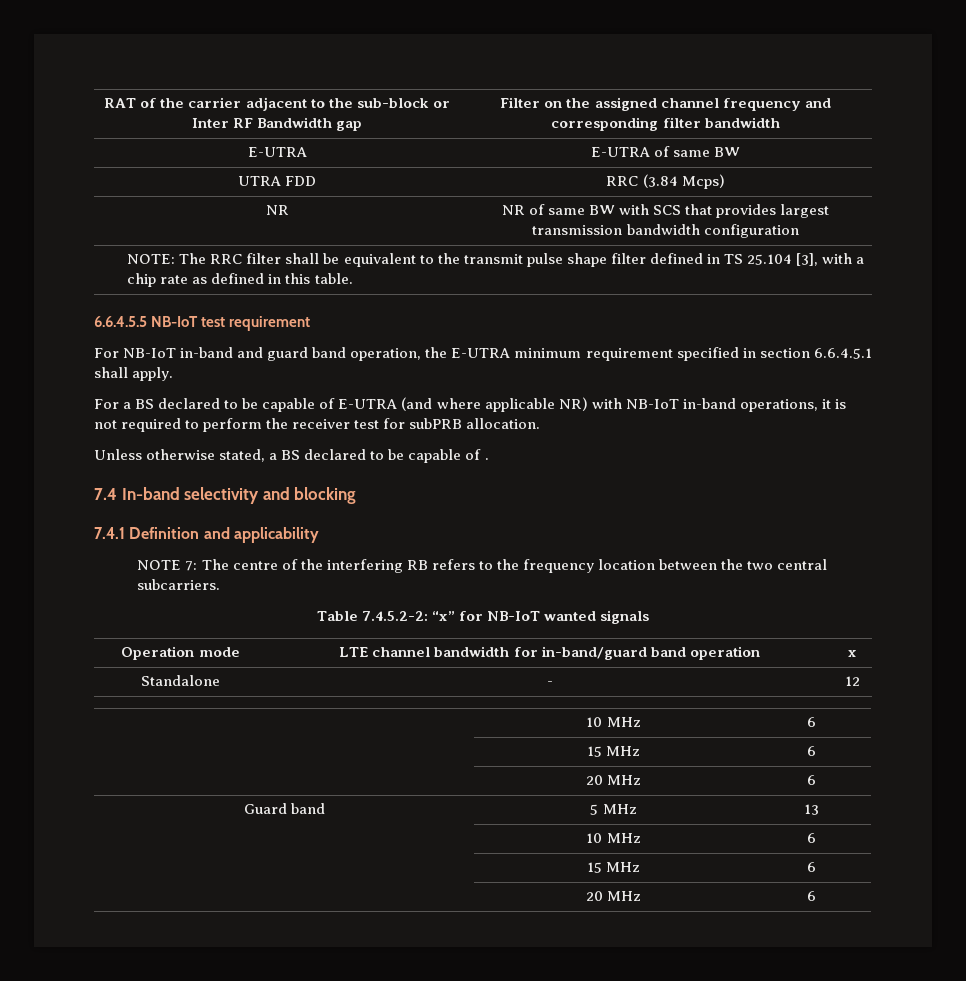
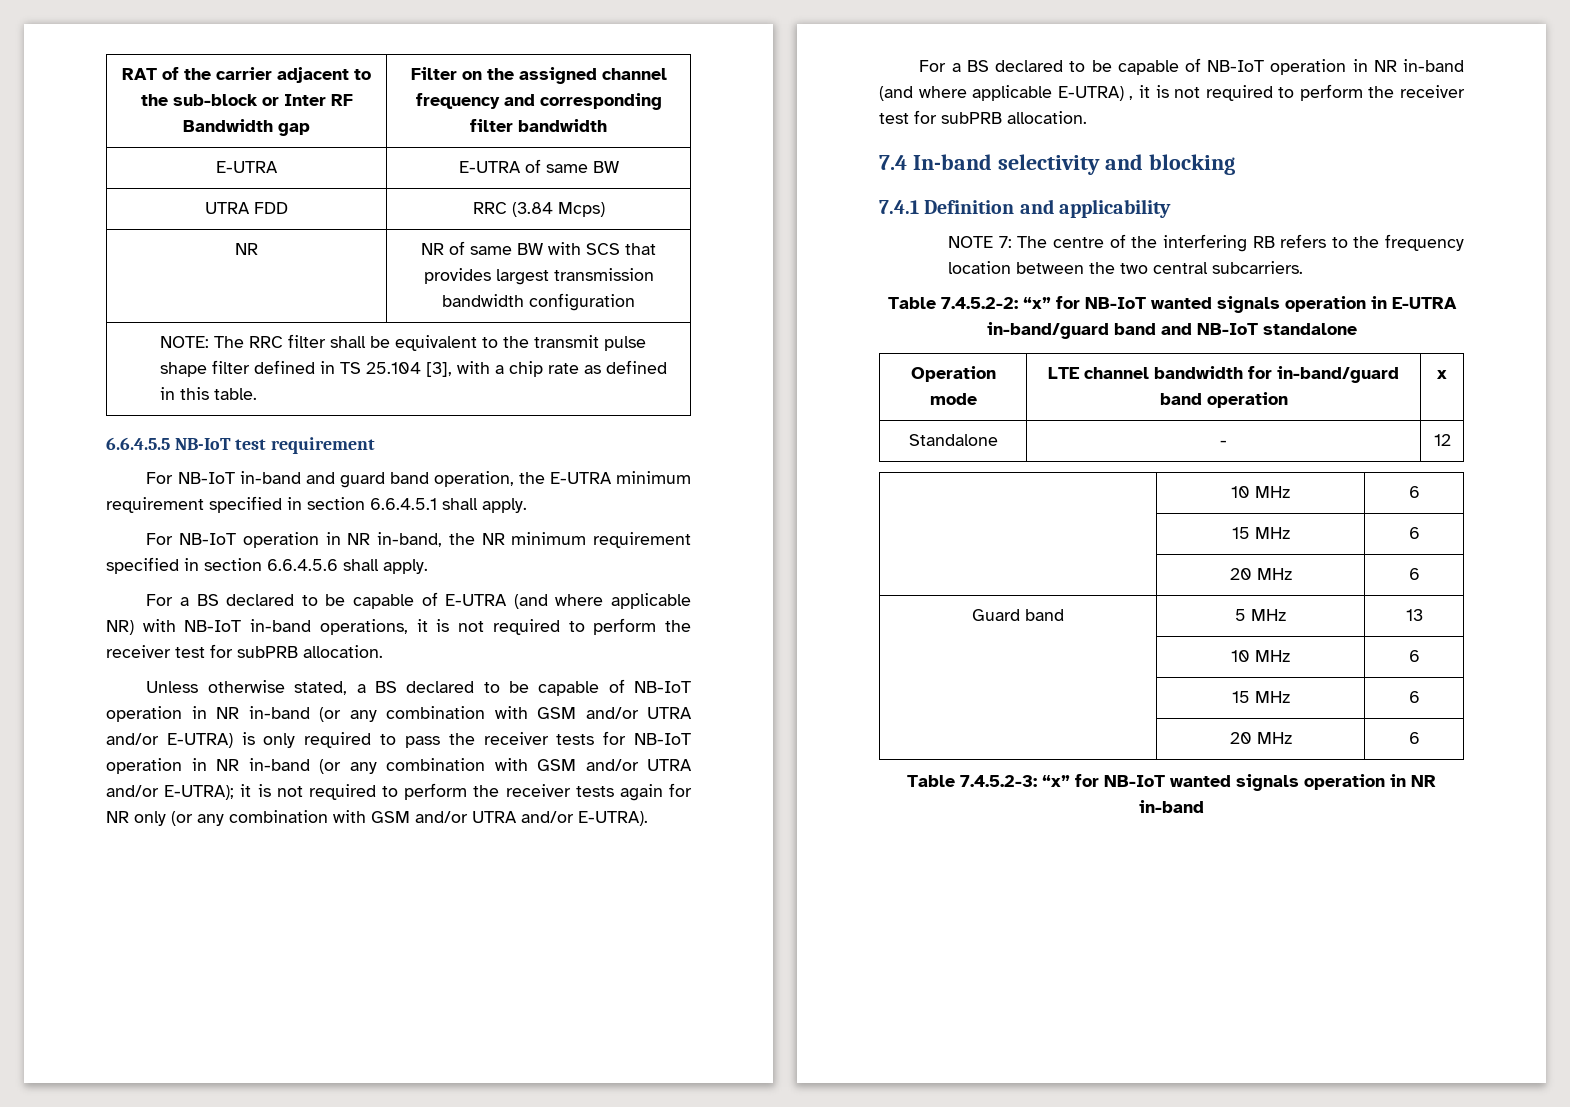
+ For NB-IoT operation in NR in-band, the NR minimum requirement specified in section 6.6.4.5.6 shall apply.
- Unless otherwise stated, a BS declared to be capable of .
+ Unless otherwise stated, a BS declared to be capable of NB-IoT operation in NR in-band (or any combination with GSM and/or UTRA and/or E-UTRA) is only required to pass the receiver tests for NB-IoT operation in NR in-band (or any combination with GSM and/or UTRA and/or E-UTRA); it is not required to perform the receiver tests again for NR only (or any combination with GSM and/or UTRA and/or E-UTRA).
+ For a BS declared to be capable of NB-IoT operation in NR in-band (and where applicable E-UTRA) , it is not required to perform the receiver test for subPRB allocation.
- Table 7.4.5.2-2: “x” for NB-IoT wanted signals
+ Table 7.4.5.2-2: “x” for NB-IoT wanted signals operation in E-UTRA in-band/guard band and NB-IoT standalone
+ Table 7.4.5.2-3: “x” for NB-IoT wanted signals operation in NR in-band

